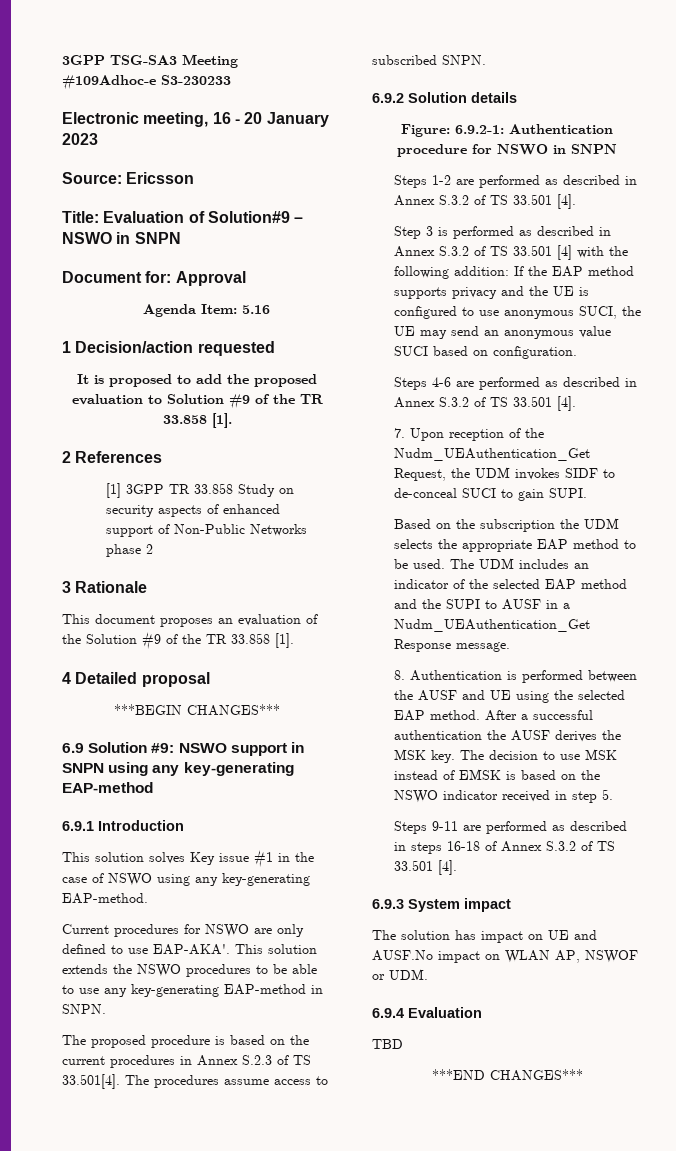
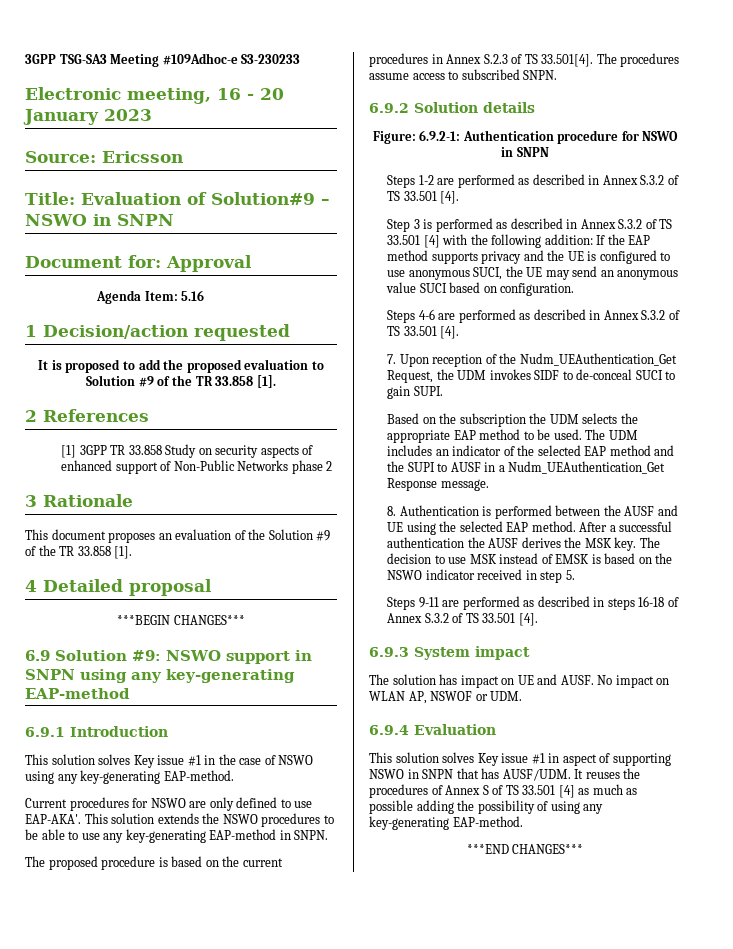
- The solution has impact on UE and AUSF.No impact on WLAN AP, NSWOF or UDM.
+ The solution has impact on UE and AUSF. No impact on WLAN AP, NSWOF or UDM.
- TBD
+ This solution solves Key issue #1 in aspect of supporting NSWO in SNPN that has AUSF/UDM. It reuses the procedures of Annex S of TS 33.501 [4] as much as possible adding the possibility of using any key-generating EAP-method.

